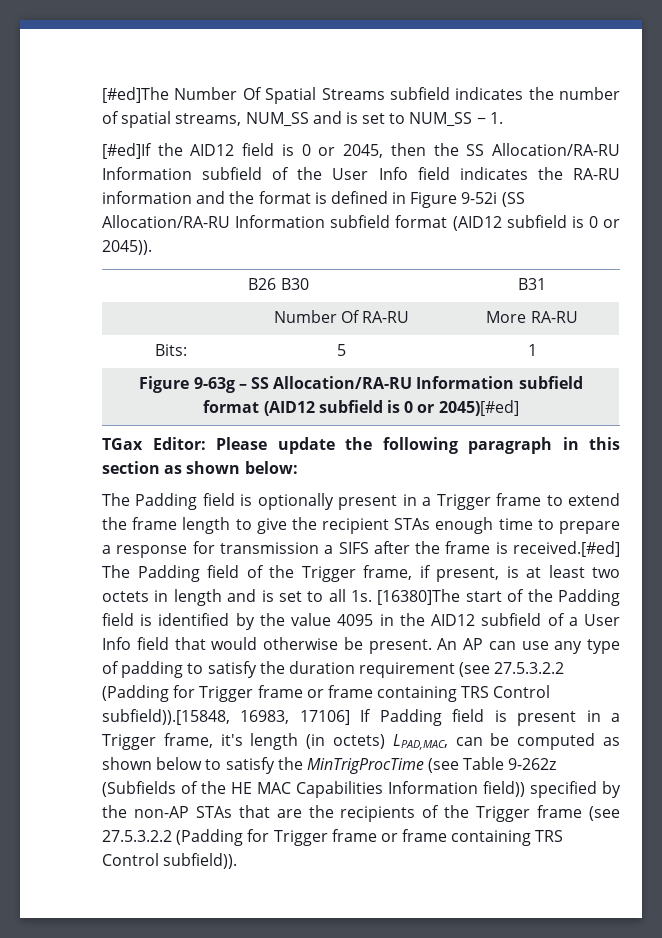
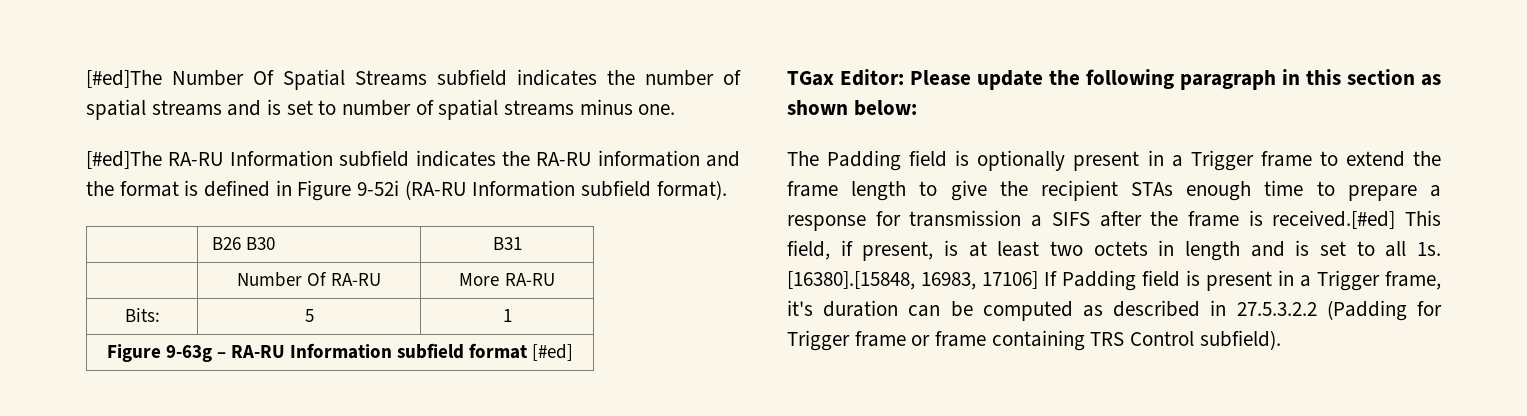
- [#ed]The Number Of Spatial Streams subfield indicates the number of spatial streams, NUM_SS and is set to NUM_SS − 1.
- [#ed]If the AID12 field is 0 or 2045, then the SS Allocation/RA-RU Information subfield of the User Info field indicates the RA-RU information and the format is defined in Figure 9-52i (SS Allocation/RA-RU Information subfield format (AID12 subfield is 0 or 2045)).
+ [#ed]The Number Of Spatial Streams subfield indicates the number of spatial streams and is set to number of spatial streams minus one.
+ [#ed]The RA-RU Information subfield indicates the RA-RU information and the format is defined in Figure 9-52i (RA-RU Information subfield format).
- Figure 9-63g – SS Allocation/RA-RU Information subfield format (AID12 subfield is 0 or 2045)[#ed]
+ Figure 9-63g – RA-RU Information subfield format [#ed]
- The Padding field is optionally present in a Trigger frame to extend the frame length to give the recipient STAs enough time to prepare a response for transmission a SIFS after the frame is received.[#ed] The Padding field of the Trigger frame, if present, is at least two octets in length and is set to all 1s.
+ The Padding field is optionally present in a Trigger frame to extend the frame length to give the recipient STAs enough time to prepare a response for transmission a SIFS after the frame is received.[#ed] This field, if present, is at least two octets in length and is set to all 1s.
- [16380]The start of the Padding field is identified by the value 4095 in the AID12 subfield of a User Info field that would otherwise be present. An AP can use any type of padding to satisfy the duration requirement (see 27.5.3.2.2 (Padding for Trigger frame or frame containing TRS Control subfield)).[15848, 16983, 17106] If Padding field is present in a Trigger frame, it's length (in octets) LPAD,MAC, can be computed as shown below to satisfy the MinTrigProcTime (see Table 9-262z (Subfields of the HE MAC Capabilities Information field)) specified by the non-AP STAs that are the recipients of the Trigger frame (see 27.5.3.2.2 (Padding for Trigger frame or frame containing TRS Control subfield)).
+ [16380].[15848, 16983, 17106] If Padding field is present in a Trigger frame, it's duration can be computed as described in 27.5.3.2.2 (Padding for Trigger frame or frame containing TRS Control subfield).

